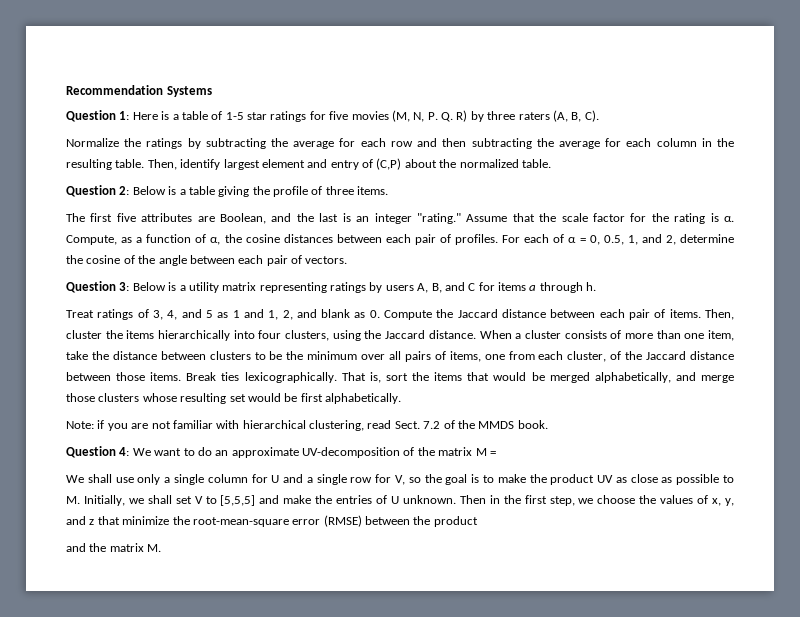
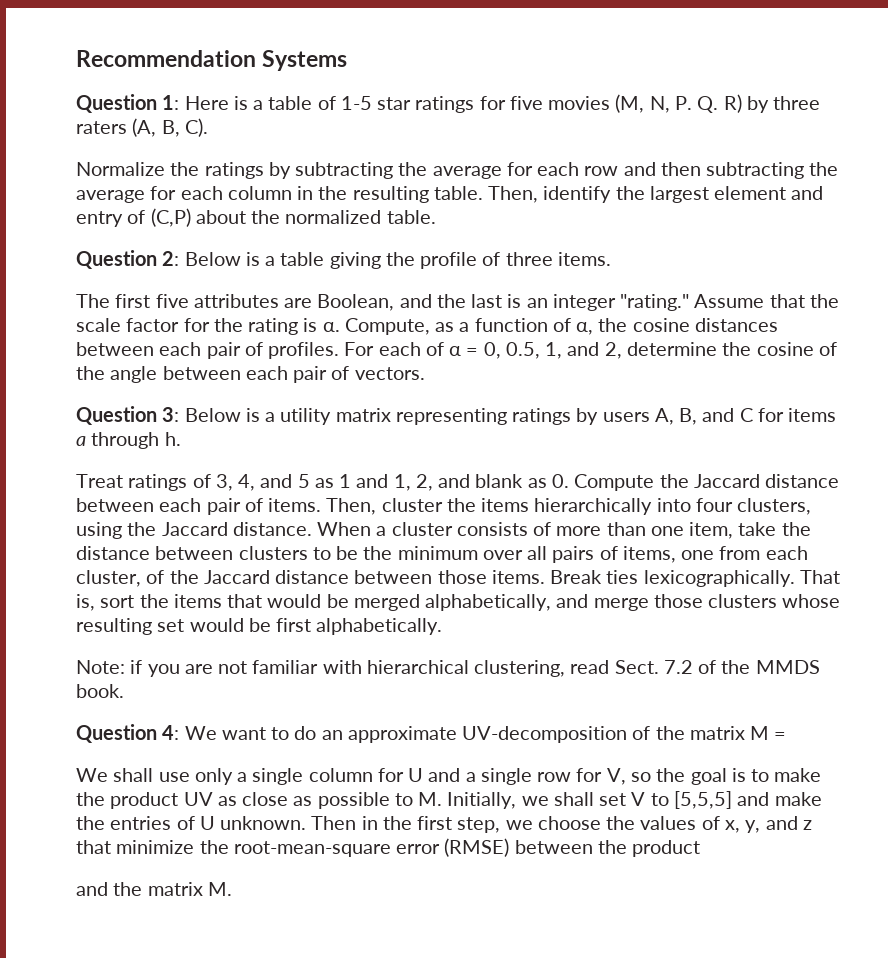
- Then, identify largest element and entry of (C,P) about the normalized table.
+ Then, identify the largest element and entry of (C,P) about the normalized table.

